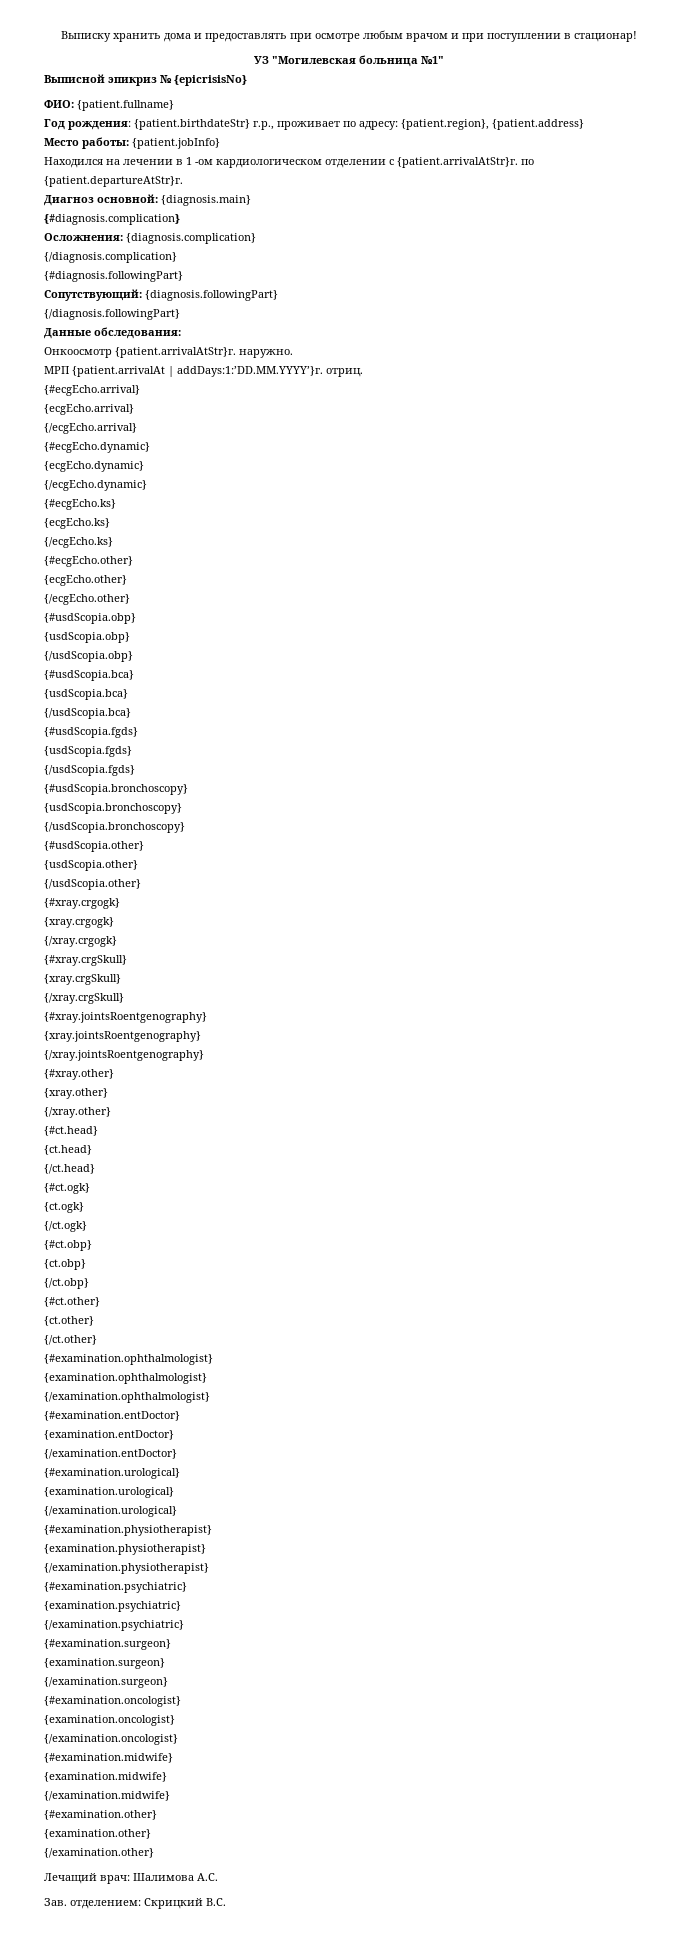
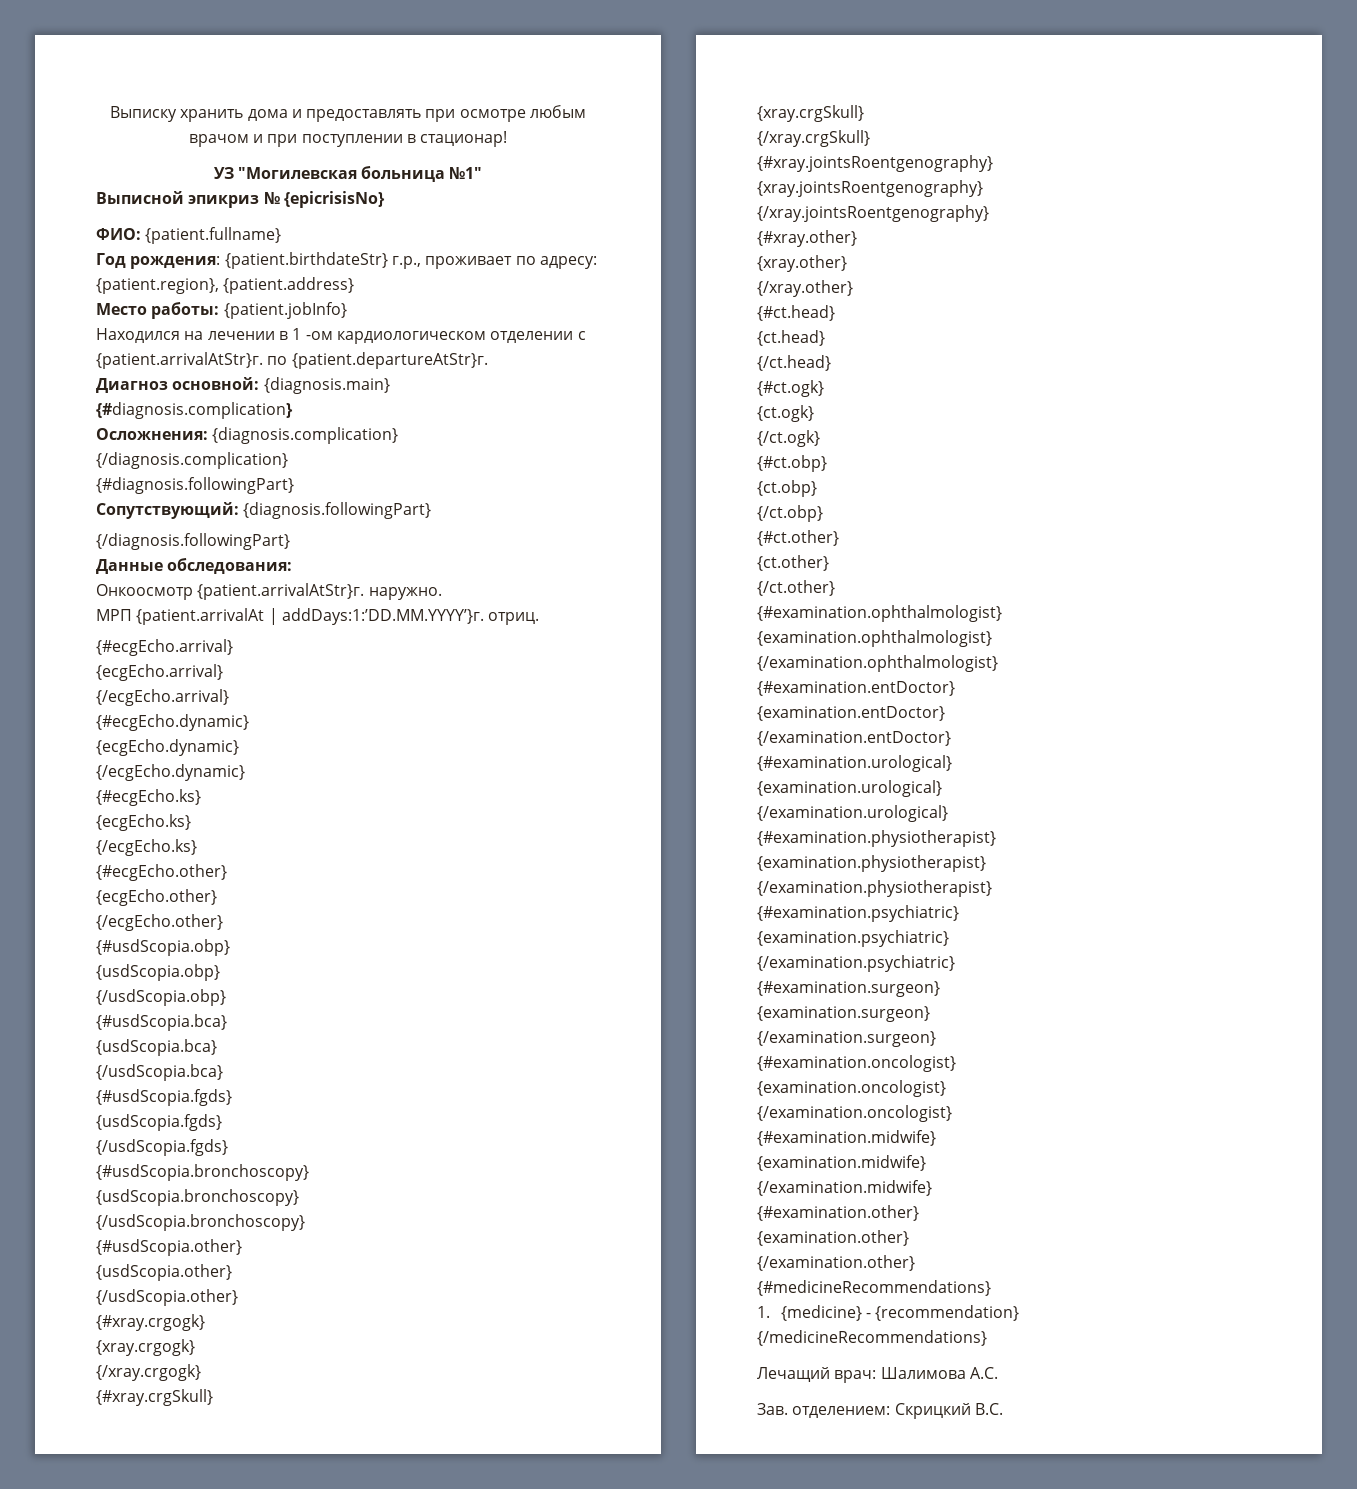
+ {#medicineRecommendations}
+ 1. {medicine} - {recommendation}
+ {/medicineRecommendations}

